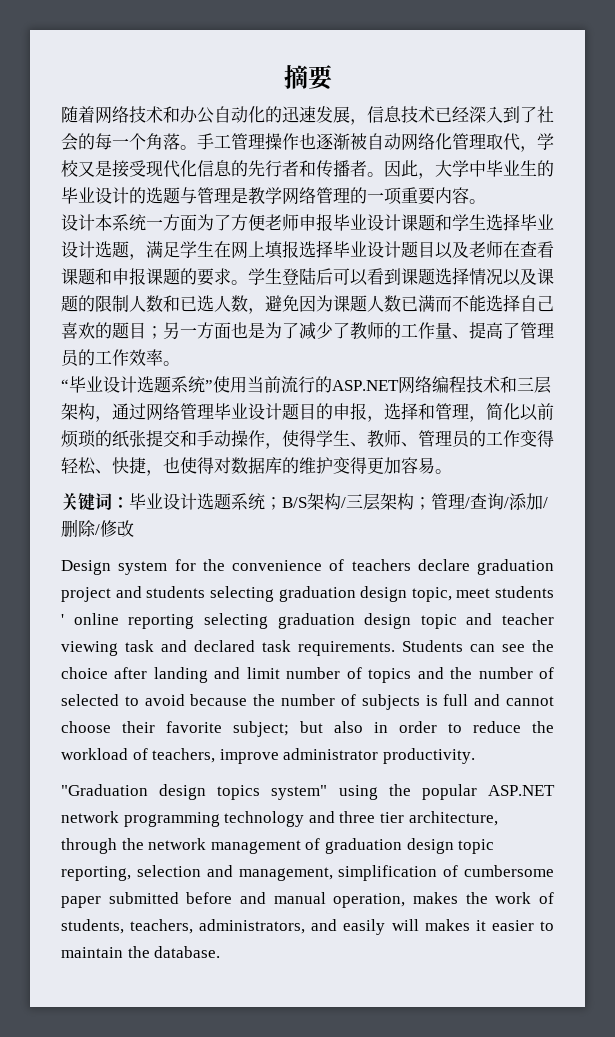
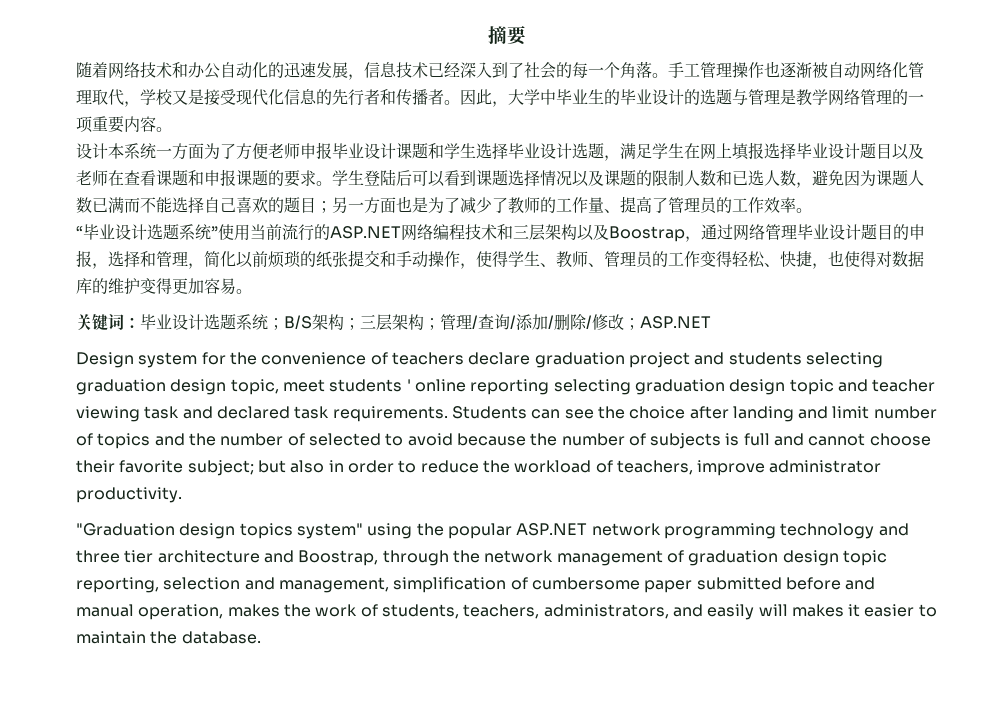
- “毕业设计选题系统”使用当前流行的ASP.NET网络编程技术和三层架构，通过网络管理毕业设计题目的申报，选择和管理，简化以前烦琐的纸张提交和手动操作，使得学生、教师、管理员的工作变得轻松、快捷，也使得对数据库的维护变得更加容易。
+ “毕业设计选题系统”使用当前流行的ASP.NET网络编程技术和三层架构以及Boostrap，通过网络管理毕业设计题目的申报，选择和管理，简化以前烦琐的纸张提交和手动操作，使得学生、教师、管理员的工作变得轻松、快捷，也使得对数据库的维护变得更加容易。
- 关键词：毕业设计选题系统；B/S架构/三层架构；管理/查询/添加/删除/修改
+ 关键词：毕业设计选题系统；B/S架构；三层架构；管理/查询/添加/删除/修改；ASP.NET
- "Graduation design topics system" using the popular ASP.NET network programming technology and three tier architecture, through the network management of graduation design topic reporting, selection and management, simplification of cumbersome paper submitted before and manual operation, makes the work of students, teachers, administrators, and easily will makes it easier to maintain the database.
+ "Graduation design topics system" using the popular ASP.NET network programming technology and three tier architecture and Boostrap, through the network management of graduation design topic reporting, selection and management, simplification of cumbersome paper submitted before and manual operation, makes the work of students, teachers, administrators, and easily will makes it easier to maintain the database.

